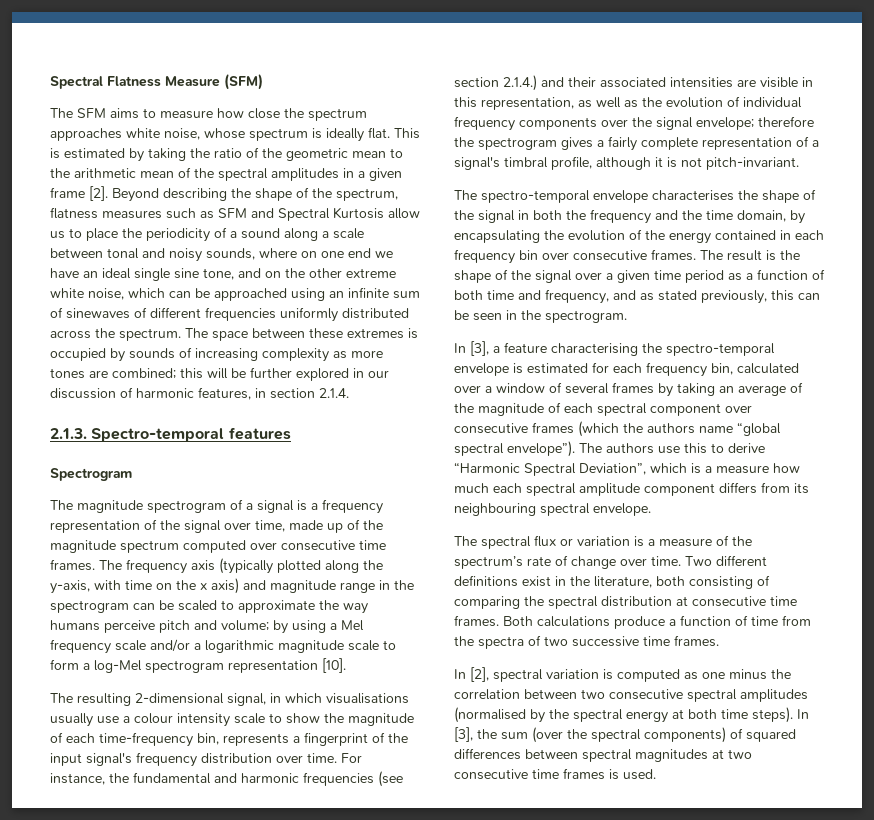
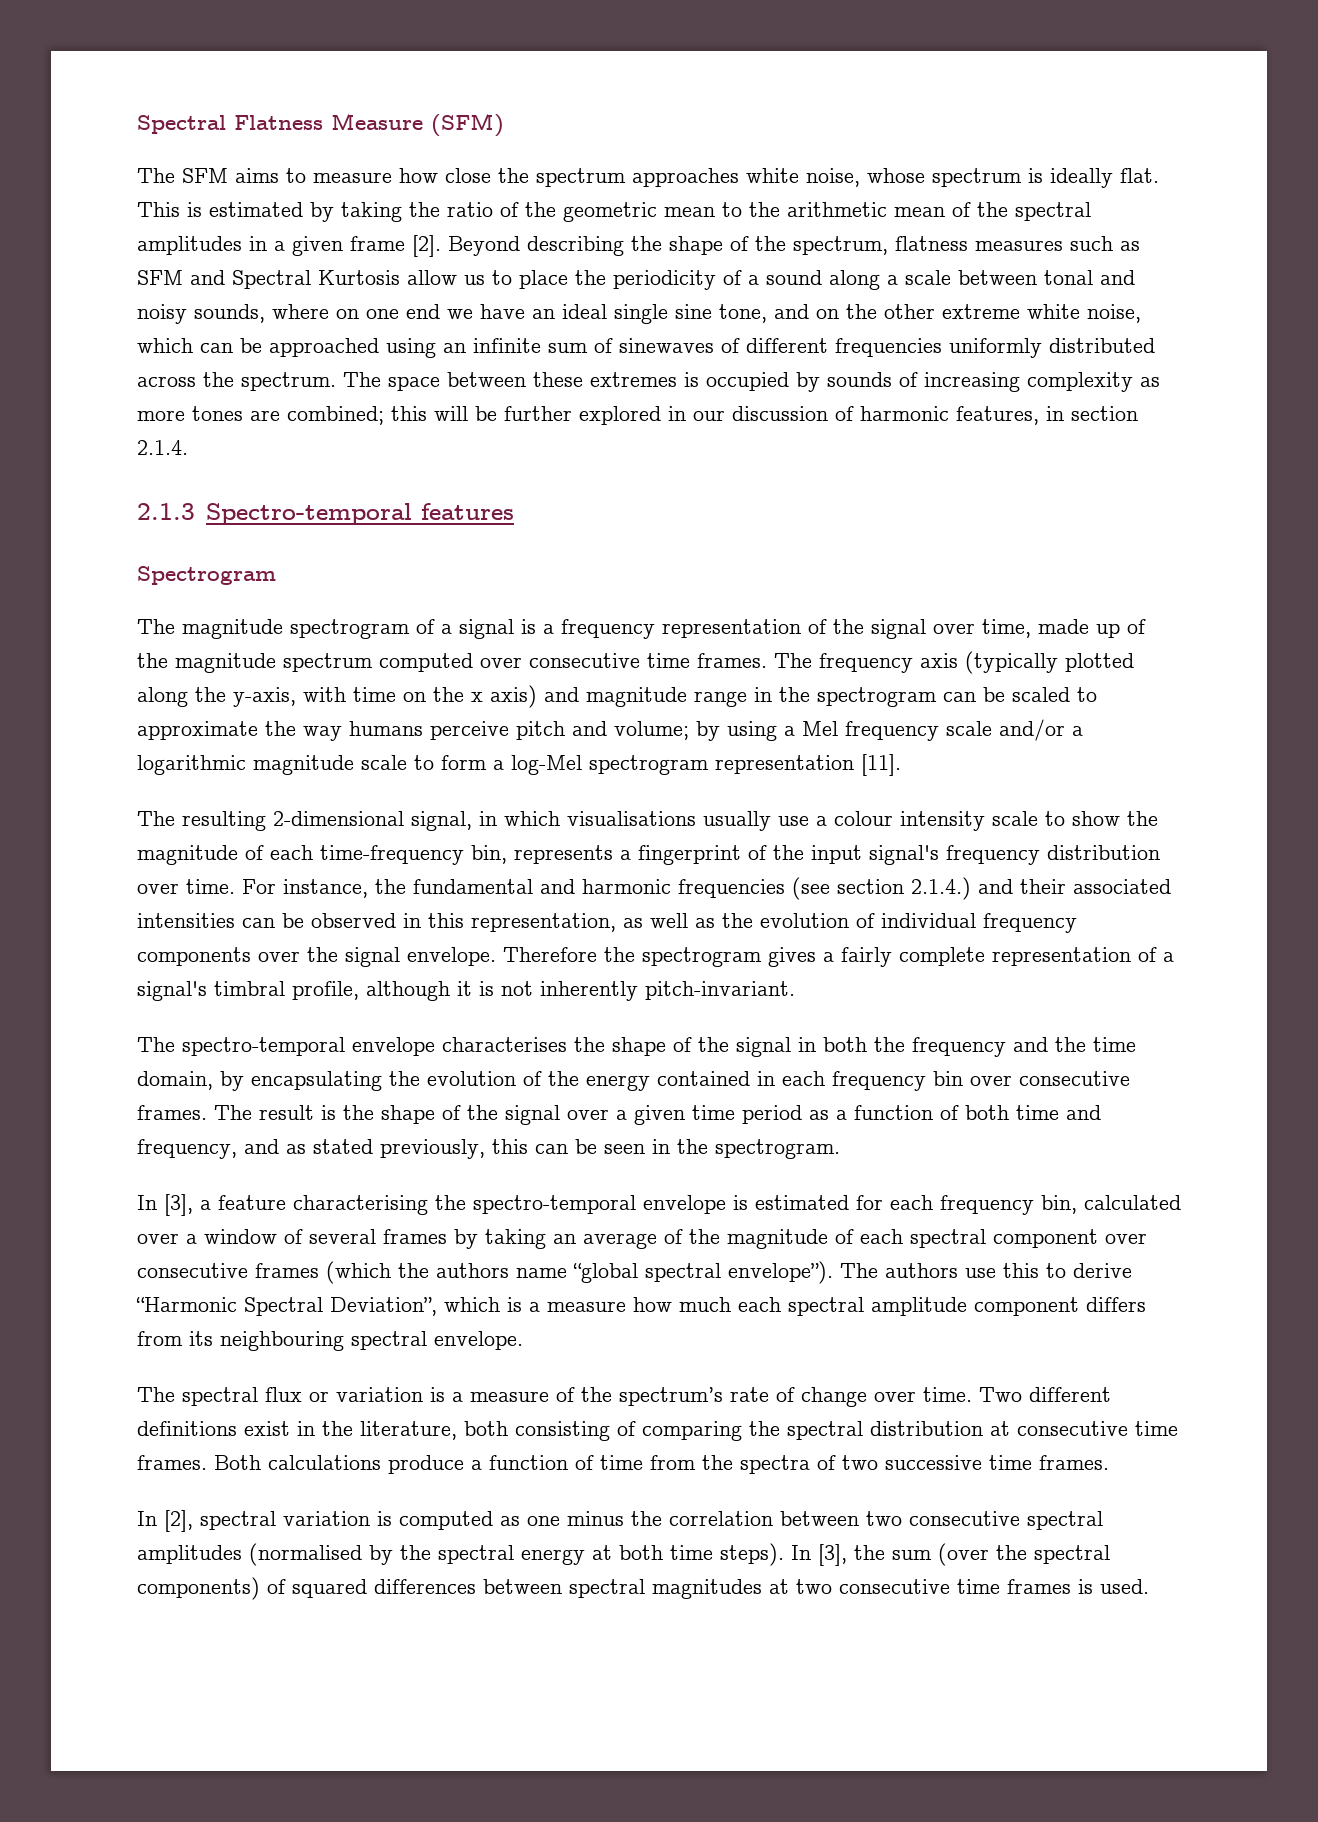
- 2.1.3. Spectro-temporal features
+ 2.1.3 Spectro-temporal features
- The frequency axis (typically plotted along the y-axis, with time on the x axis) and magnitude range in the spectrogram can be scaled to approximate the way humans perceive pitch and volume; by using a Mel frequency scale and/or a logarithmic magnitude scale to form a log-Mel spectrogram representation [10].
+ The frequency axis (typically plotted along the y-axis, with time on the x axis) and magnitude range in the spectrogram can be scaled to approximate the way humans perceive pitch and volume; by using a Mel frequency scale and/or a logarithmic magnitude scale to form a log-Mel spectrogram representation [11].
- For instance, the fundamental and harmonic frequencies (see section 2.1.4.) and their associated intensities are visible in this representation, as well as the evolution of individual frequency components over the signal envelope; therefore the spectrogram gives a fairly complete representation of a signal's timbral profile, although it is not pitch-invariant.
+ For instance, the fundamental and harmonic frequencies (see section 2.1.4.) and their associated intensities can be observed in this representation, as well as the evolution of individual frequency components over the signal envelope. Therefore the spectrogram gives a fairly complete representation of a signal's timbral profile, although it is not inherently pitch-invariant.

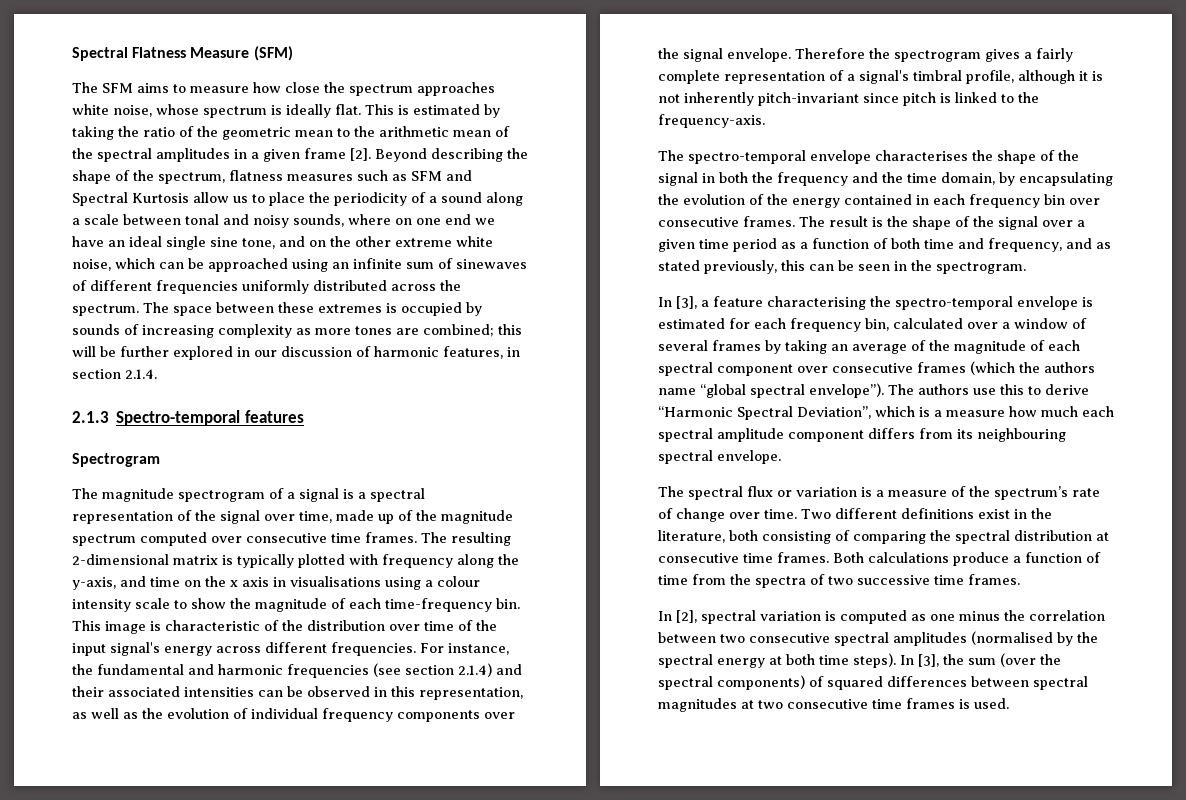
- The magnitude spectrogram of a signal is a frequency representation of the signal over time, made up of the magnitude spectrum computed over consecutive time frames.
+ The magnitude spectrogram of a signal is a spectral representation of the signal over time, made up of the magnitude spectrum computed over consecutive time frames.
- The frequency axis (typically plotted along the y-axis, with time on the x axis) and magnitude range in the spectrogram can be scaled to approximate the way humans perceive pitch and volume; by using a Mel frequency scale and/or a logarithmic magnitude scale to form a log-Mel spectrogram representation [11].
- The resulting 2-dimensional signal, in which visualisations usually use a colour intensity scale to show the magnitude of each time-frequency bin, represents a fingerprint of the input signal's frequency distribution over time.
+ The resulting 2-dimensional matrix is typically plotted with frequency along the y-axis, and time on the x axis in visualisations using a colour intensity scale to show the magnitude of each time-frequency bin. This image is characteristic of the distribution over time of the input signal's energy across different frequencies.
- For instance, the fundamental and harmonic frequencies (see section 2.1.4.) and their associated intensities can be observed in this representation, as well as the evolution of individual frequency components over the signal envelope.
+ For instance, the fundamental and harmonic frequencies (see section 2.1.4) and their associated intensities can be observed in this representation, as well as the evolution of individual frequency components over the signal envelope.
- Therefore the spectrogram gives a fairly complete representation of a signal's timbral profile, although it is not inherently pitch-invariant.
+ Therefore the spectrogram gives a fairly complete representation of a signal's timbral profile, although it is not inherently pitch-invariant since pitch is linked to the frequency-axis.

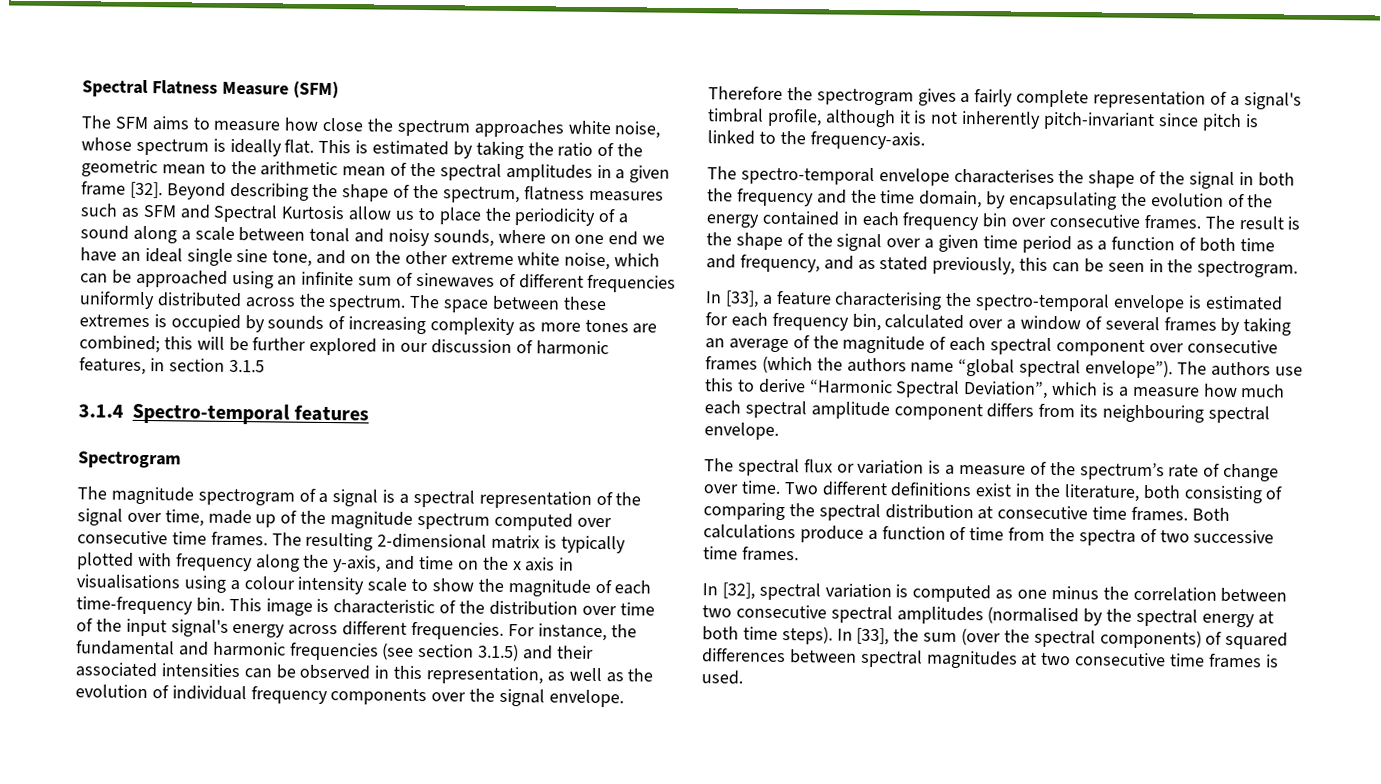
- This is estimated by taking the ratio of the geometric mean to the arithmetic mean of the spectral amplitudes in a given frame [2].
+ This is estimated by taking the ratio of the geometric mean to the arithmetic mean of the spectral amplitudes in a given frame [32].
- The space between these extremes is occupied by sounds of increasing complexity as more tones are combined; this will be further explored in our discussion of harmonic features, in section 2.1.4.
- 2.1.3 Spectro-temporal features
+ The space between these extremes is occupied by sounds of increasing complexity as more tones are combined; this will be further explored in our discussion of harmonic features, in section 3.1.5
+ 3.1.4 Spectro-temporal features
- For instance, the fundamental and harmonic frequencies (see section 2.1.4) and their associated intensities can be observed in this representation, as well as the evolution of individual frequency components over the signal envelope.
+ For instance, the fundamental and harmonic frequencies (see section 3.1.5) and their associated intensities can be observed in this representation, as well as the evolution of individual frequency components over the signal envelope.
- In [3], a feature characterising the spectro-temporal envelope is estimated for each frequency bin, calculated over a window of several frames by taking an average of the magnitude of each spectral component over consecutive frames (which the authors name “global spectral envelope”).
+ In [33], a feature characterising the spectro-temporal envelope is estimated for each frequency bin, calculated over a window of several frames by taking an average of the magnitude of each spectral component over consecutive frames (which the authors name “global spectral envelope”).
- In [2], spectral variation is computed as one minus the correlation between two consecutive spectral amplitudes (normalised by the spectral energy at both time steps).
+ In [32], spectral variation is computed as one minus the correlation between two consecutive spectral amplitudes (normalised by the spectral energy at both time steps).
- In [3], the sum (over the spectral components) of squared differences between spectral magnitudes at two consecutive time frames is used.
+ In [33], the sum (over the spectral components) of squared differences between spectral magnitudes at two consecutive time frames is used.

